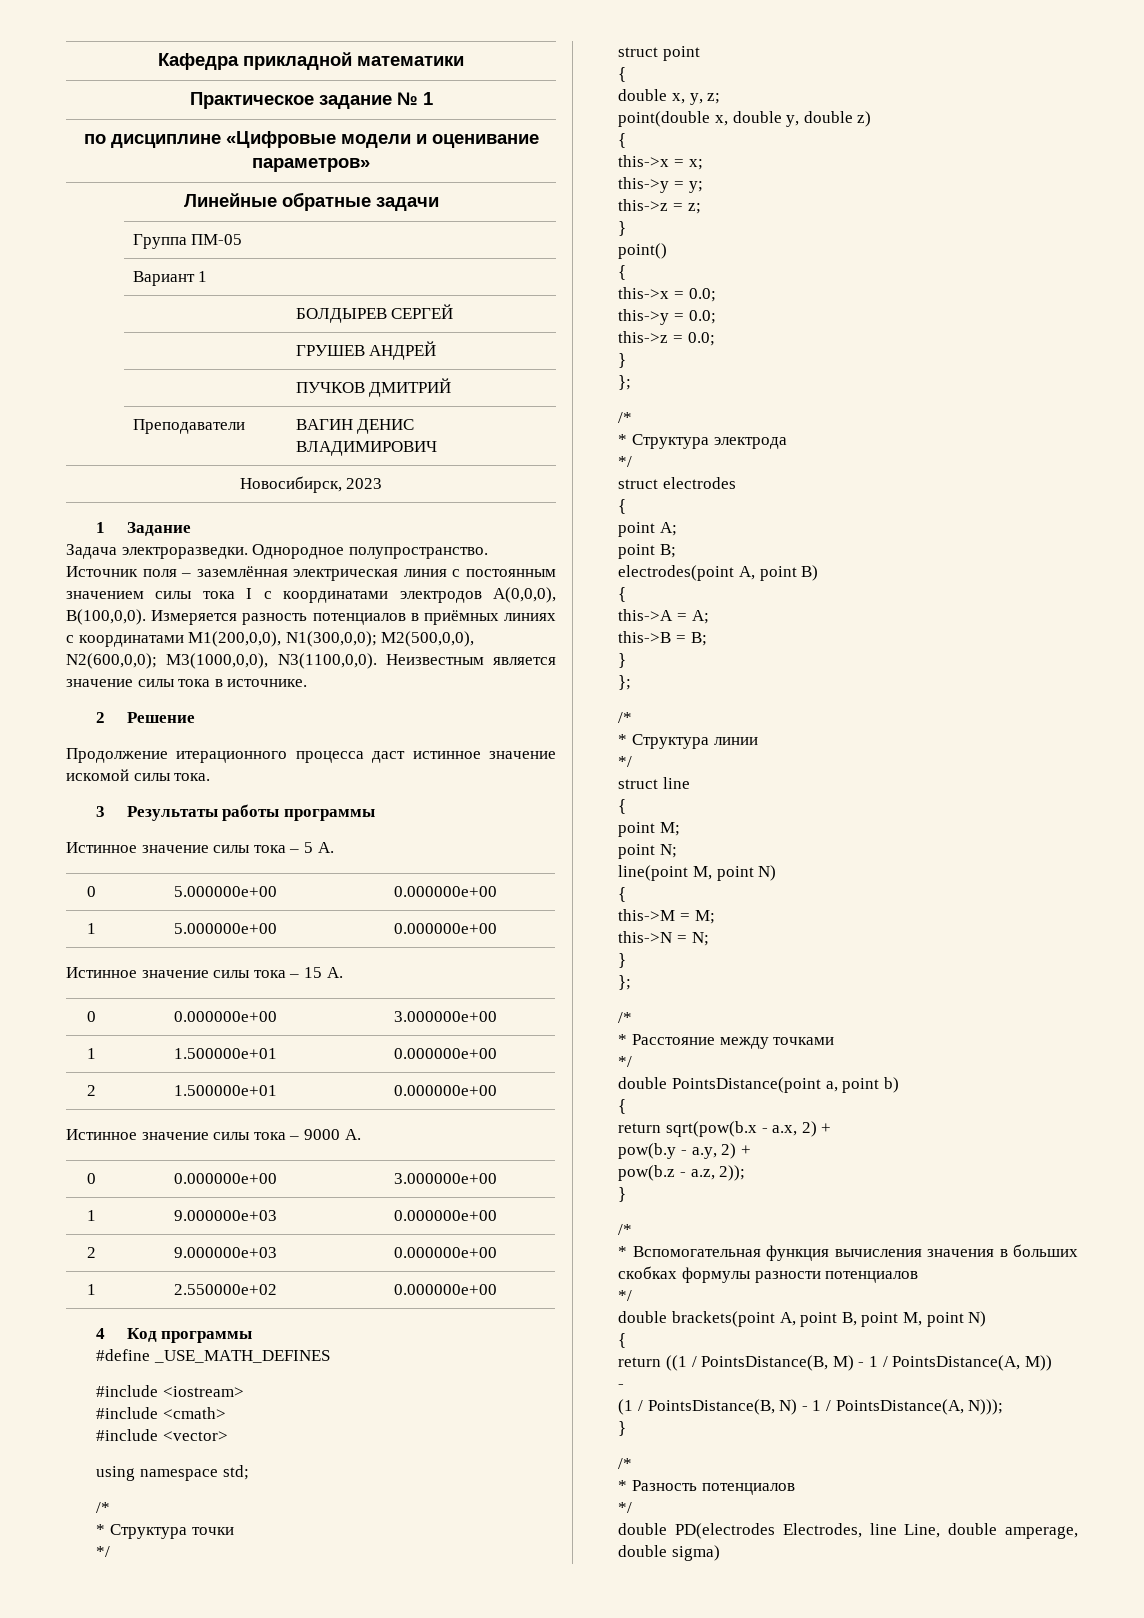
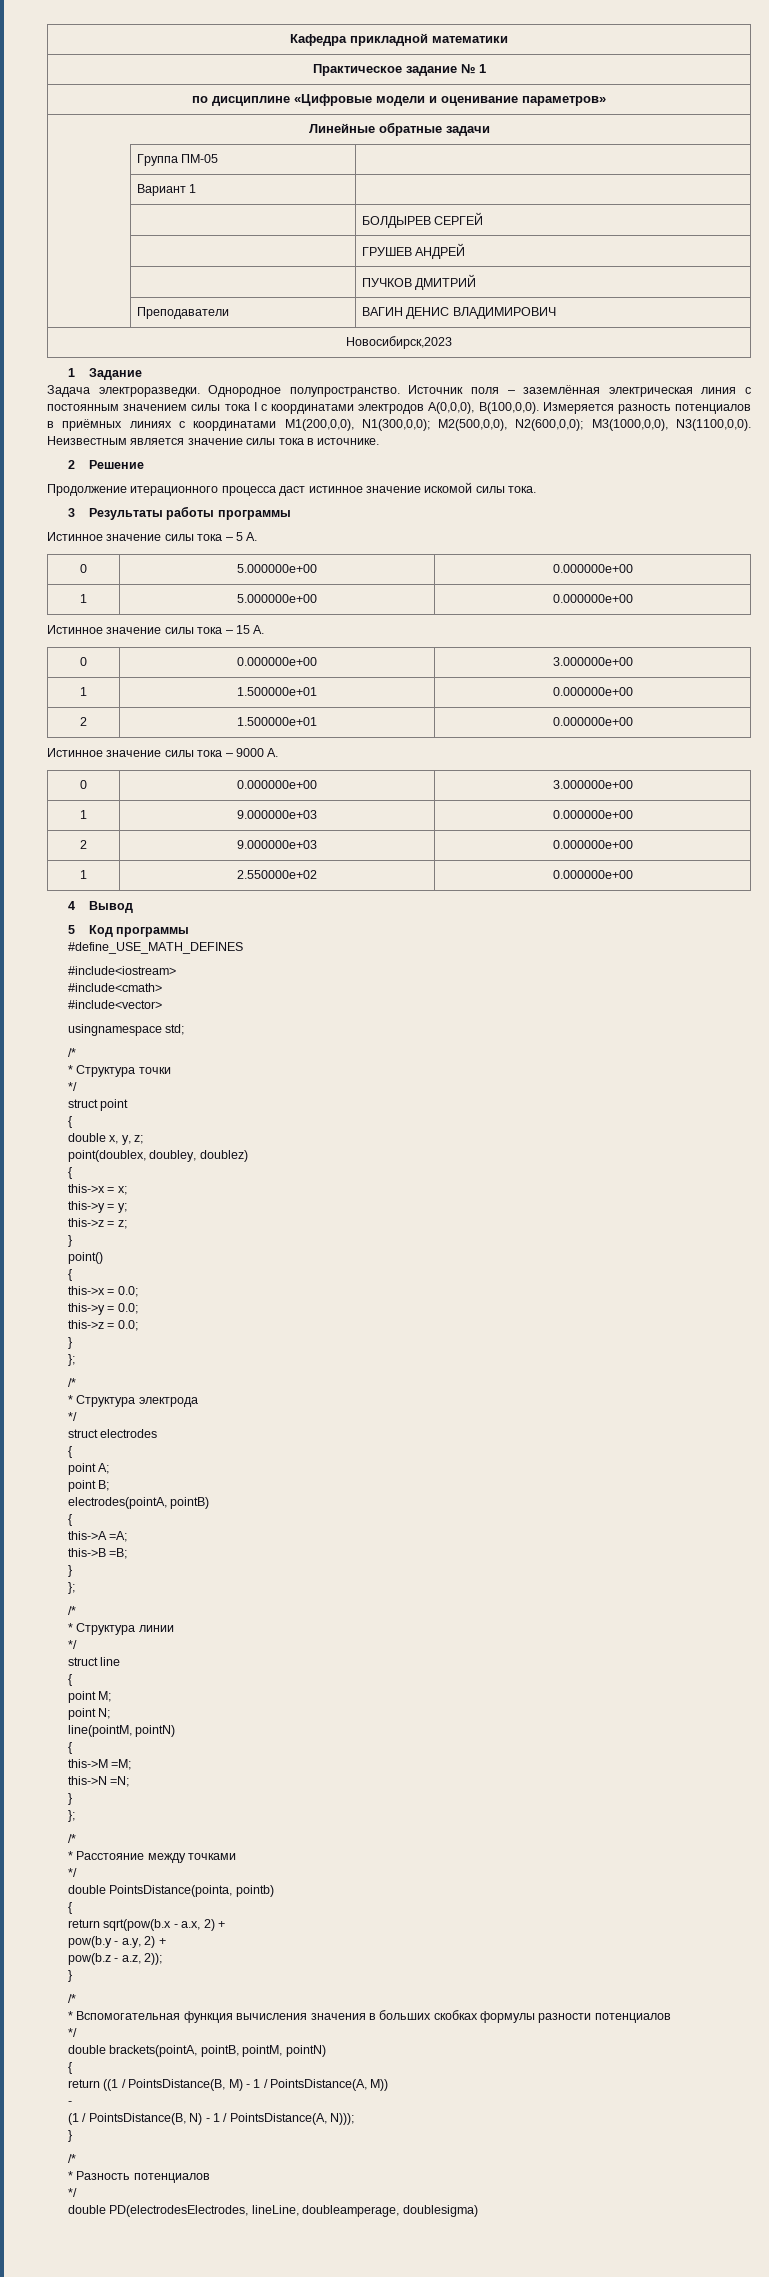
- Новосибирск, 2023
+ Новосибирск,2023
- 4 Код программы
+ 4 Вывод
+ 5 Код программы
- #define _USE_MATH_DEFINES
- #include <iostream>
- #include <cmath>
- #include <vector>
- using namespace std;
+ #define_USE_MATH_DEFINES
+ #include<iostream>
+ #include<cmath>
+ #include<vector>
+ usingnamespace std;
- point(double x, double y, double z)
+ point(doublex, doubley, doublez)
- electrodes(point A, point B)
+ electrodes(pointA, pointB)
- this->A = A;
+ this->A =A;
- this->B = B;
+ this->B =B;
- line(point M, point N)
+ line(pointM, pointN)
- this->M = M;
+ this->M =M;
- this->N = N;
+ this->N =N;
- double PointsDistance(point a, point b)
+ double PointsDistance(pointa, pointb)
- double brackets(point A, point B, point M, point N)
+ double brackets(pointA, pointB, pointM, pointN)
- double PD(electrodes Electrodes, line Line, double amperage, double sigma)
+ double PD(electrodesElectrodes, lineLine, doubleamperage, doublesigma)

